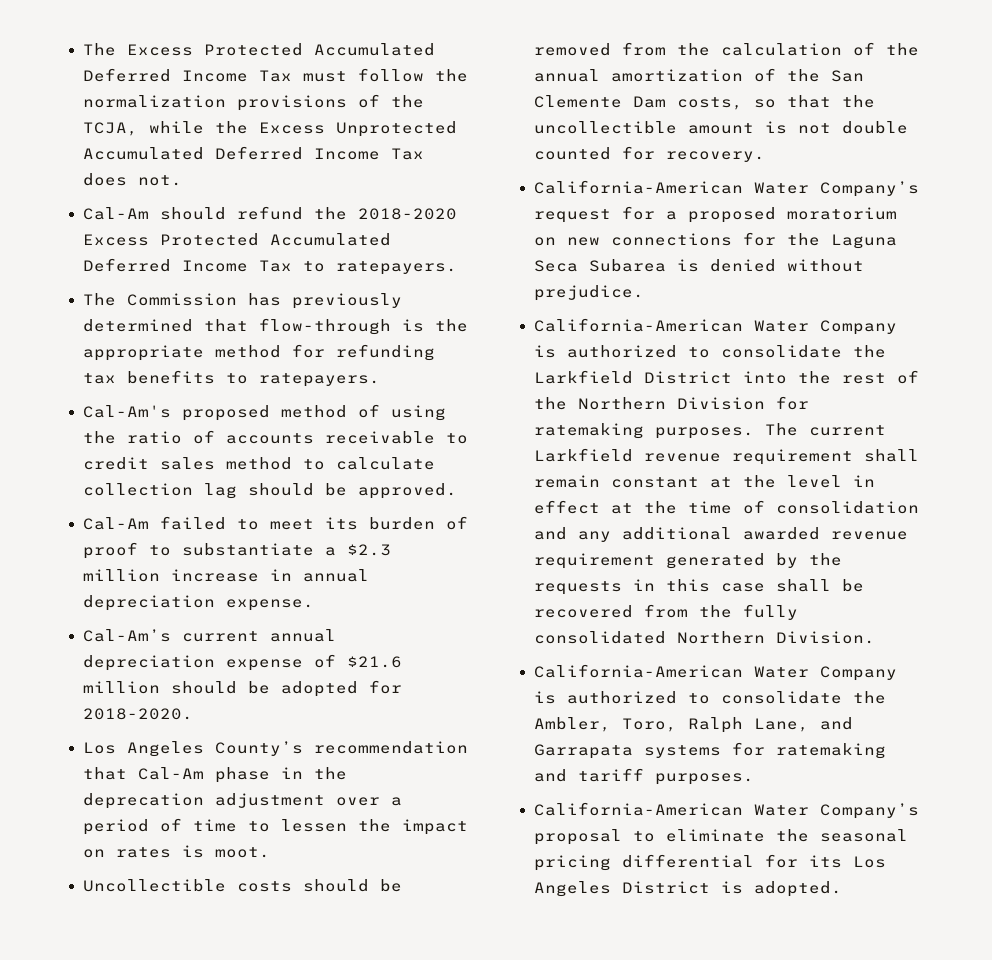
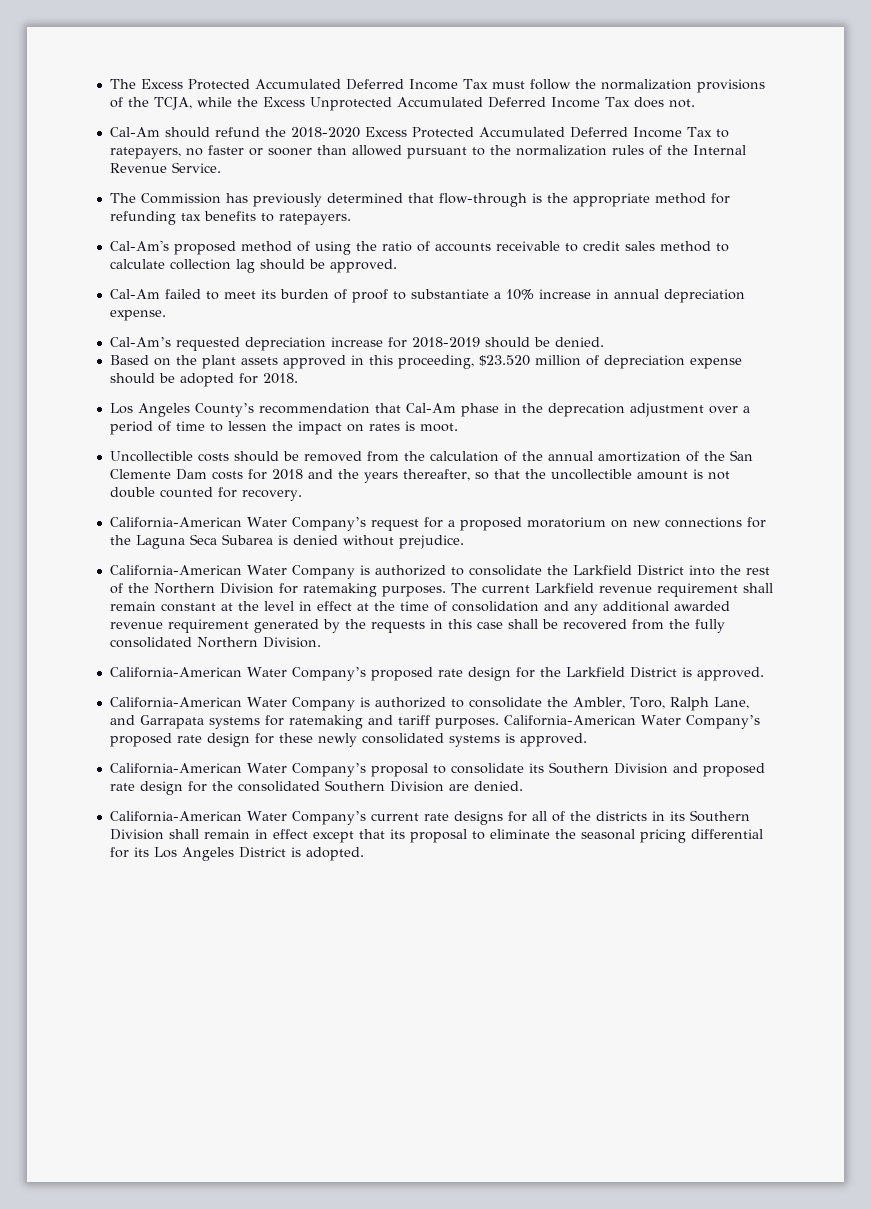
- Cal-Am should refund the 2018-2020 Excess Protected Accumulated Deferred Income Tax to ratepayers.
+ Cal-Am should refund the 2018-2020 Excess Protected Accumulated Deferred Income Tax to ratepayers, no faster or sooner than allowed pursuant to the normalization rules of the Internal Revenue Service.
- Cal-Am failed to meet its burden of proof to substantiate a $2.3 million increase in annual depreciation expense.
+ Cal-Am failed to meet its burden of proof to substantiate a 10% increase in annual depreciation expense.
- Cal-Am’s current annual depreciation expense of $21.6 million should be adopted for 2018-2020.
+ Cal-Am’s requested depreciation increase for 2018-2019 should be denied.
+ Based on the plant assets approved in this proceeding, $23.520 million of depreciation expense should be adopted for 2018.
- Uncollectible costs should be removed from the calculation of the annual amortization of the San Clemente Dam costs, so that the uncollectible amount is not double counted for recovery.
+ Uncollectible costs should be removed from the calculation of the annual amortization of the San Clemente Dam costs for 2018 and the years thereafter, so that the uncollectible amount is not double counted for recovery.
+ California-American Water Company’s proposed rate design for the Larkfield District is approved.
+ California-American Water Company’s proposed rate design for these newly consolidated systems is approved.
- California-American Water Company’s proposal to eliminate the seasonal pricing differential for its Los Angeles District is adopted.
+ California-American Water Company’s proposal to consolidate its Southern Division and proposed rate design for the consolidated Southern Division are denied.
+ California-American Water Company’s current rate designs for all of the districts in its Southern Division shall remain in effect except that its proposal to eliminate the seasonal pricing differential for its Los Angeles District is adopted.

